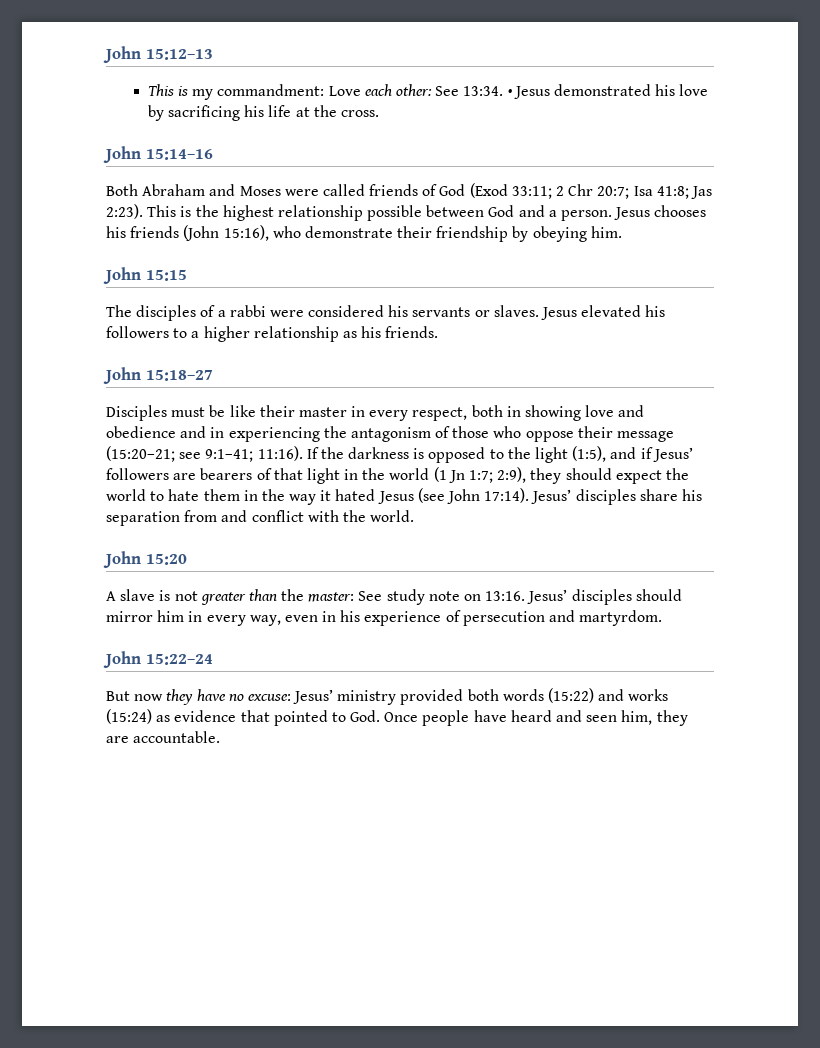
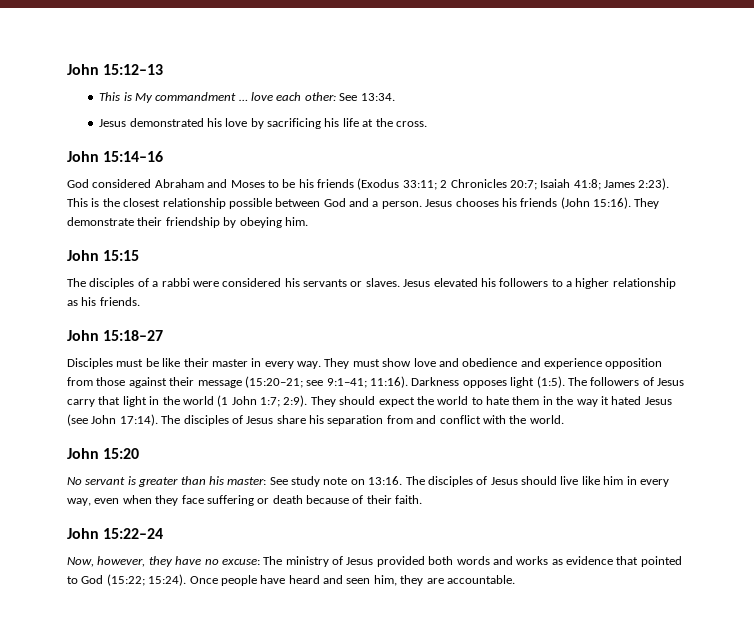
- This is my commandment: Love each other: See 13:34. • Jesus demonstrated his love by sacrificing his life at the cross.
+ This is My commandment … love each other: See 13:34.
+ Jesus demonstrated his love by sacrificing his life at the cross.
- Both Abraham and Moses were called friends of God (Exod 33:11; 2 Chr 20:7; Isa 41:8; Jas 2:23).
+ God considered Abraham and Moses to be his friends (Exodus 33:11; 2 Chronicles 20:7; Isaiah 41:8; James 2:23).
- This is the highest relationship possible between God and a person.
+ This is the closest relationship possible between God and a person.
- Jesus chooses his friends (John 15:16), who demonstrate their friendship by obeying him.
+ Jesus chooses his friends (John 15:16). They demonstrate their friendship by obeying him.
- Disciples must be like their master in every respect, both in showing love and obedience and in experiencing the antagonism of those who oppose their message (15:20–21; see 9:1–41; 11:16).
+ Disciples must be like their master in every way. They must show love and obedience and experience opposition from those against their message (15:20–21; see 9:1–41; 11:16).
- If the darkness is opposed to the light (1:5), and if Jesus’ followers are bearers of that light in the world (1 Jn 1:7; 2:9), they should expect the world to hate them in the way it hated Jesus (see John 17:14).
+ Darkness opposes light (1:5). The followers of Jesus carry that light in the world (1 John 1:7; 2:9). They should expect the world to hate them in the way it hated Jesus (see John 17:14).
- Jesus’ disciples share his separation from and conflict with the world.
+ The disciples of Jesus share his separation from and conflict with the world.
- A slave is not greater than the master: See study note on 13:16.
+ No servant is greater than his master: See study note on 13:16.
- Jesus’ disciples should mirror him in every way, even in his experience of persecution and martyrdom.
+ The disciples of Jesus should live like him in every way, even when they face suffering or death because of their faith.
- But now they have no excuse: Jesus’ ministry provided both words (15:22) and works (15:24) as evidence that pointed to God. Once people have heard and seen him, they are accountable.
+ Now, however, they have no excuse: The ministry of Jesus provided both words and works as evidence that pointed to God (15:22; 15:24). Once people have heard and seen him, they are accountable.

